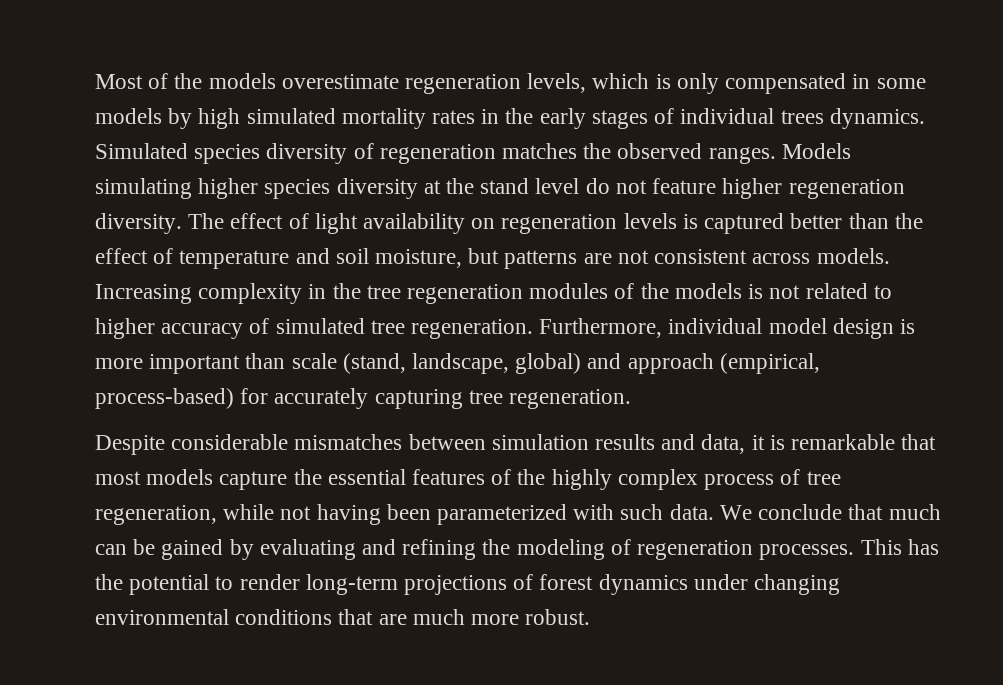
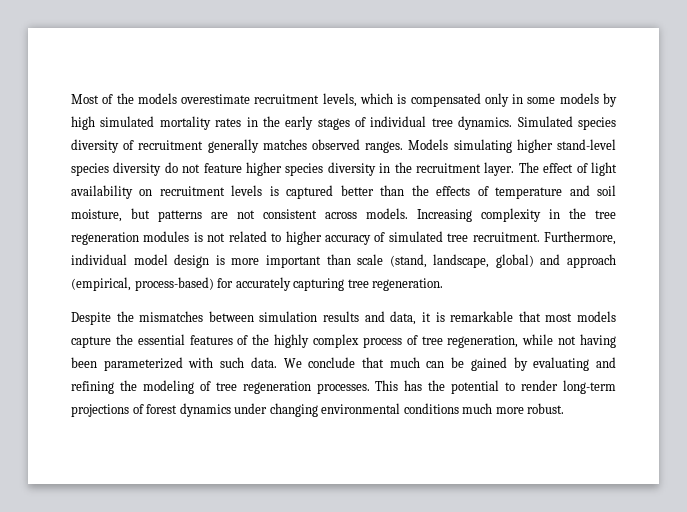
- Most of the models overestimate regeneration levels, which is only compensated in some models by high simulated mortality rates in the early stages of individual trees dynamics.
+ Most of the models overestimate recruitment levels, which is compensated only in some models by high simulated mortality rates in the early stages of individual tree dynamics.
- Simulated species diversity of regeneration matches the observed ranges.
+ Simulated species diversity of recruitment generally matches observed ranges.
- Models simulating higher species diversity at the stand level do not feature higher regeneration diversity.
+ Models simulating higher stand-level species diversity do not feature higher species diversity in the recruitment layer.
- The effect of light availability on regeneration levels is captured better than the effect of temperature and soil moisture, but patterns are not consistent across models.
+ The effect of light availability on recruitment levels is captured better than the effects of temperature and soil moisture, but patterns are not consistent across models.
- Increasing complexity in the tree regeneration modules of the models is not related to higher accuracy of simulated tree regeneration.
+ Increasing complexity in the tree regeneration modules is not related to higher accuracy of simulated tree recruitment.
- Despite considerable mismatches between simulation results and data, it is remarkable that most models capture the essential features of the highly complex process of tree regeneration, while not having been parameterized with such data.
+ Despite the mismatches between simulation results and data, it is remarkable that most models capture the essential features of the highly complex process of tree regeneration, while not having been parameterized with such data.
- We conclude that much can be gained by evaluating and refining the modeling of regeneration processes.
+ We conclude that much can be gained by evaluating and refining the modeling of tree regeneration processes.
- This has the potential to render long-term projections of forest dynamics under changing environmental conditions that are much more robust.
+ This has the potential to render long-term projections of forest dynamics under changing environmental conditions much more robust.

